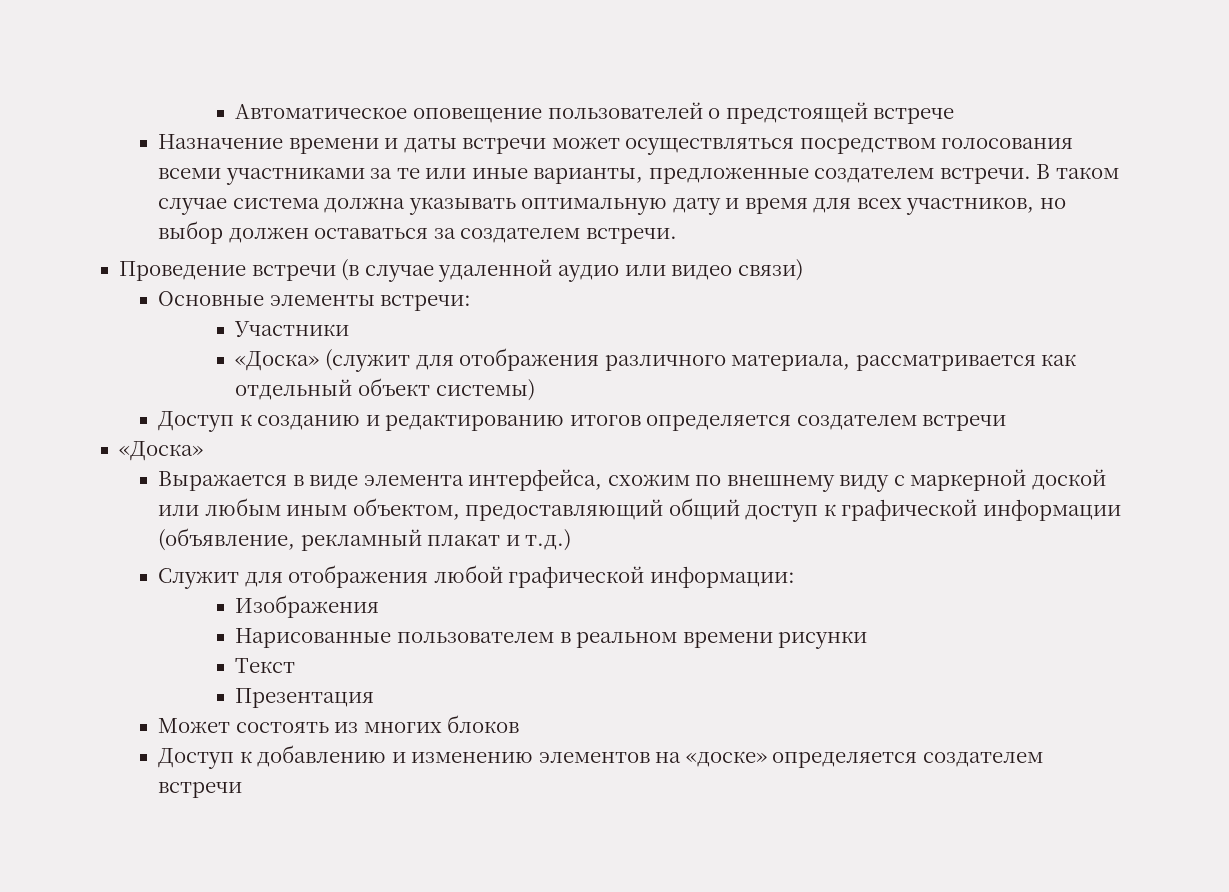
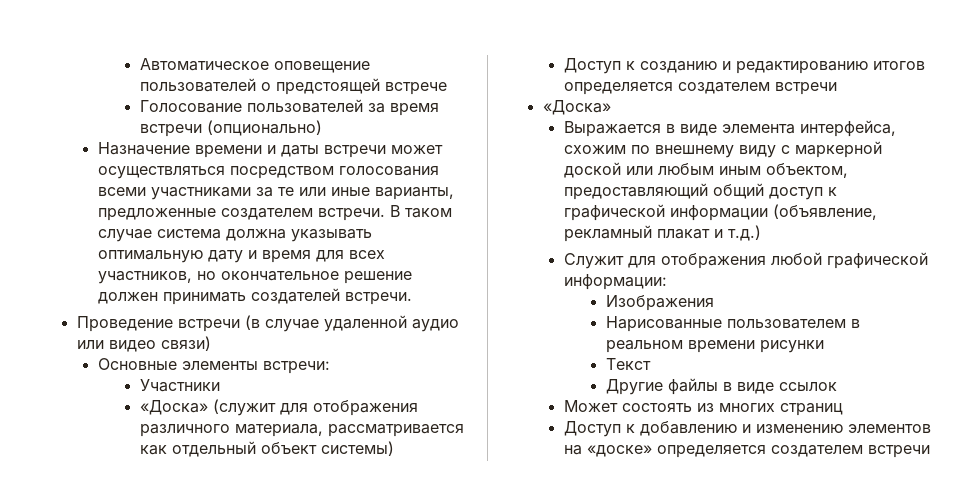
+ Голосование пользователей за время встречи (опционально)
- В таком случае система должна указывать оптимальную дату и время для всех участников, но выбор должен оставаться за создателем встречи.
+ В таком случае система должна указывать оптимальную дату и время для всех участников, но окончательное решение должен принимать создателей встречи.
- Презентация
+ Другие файлы в виде ссылок
- Может состоять из многих блоков
+ Может состоять из многих страниц

